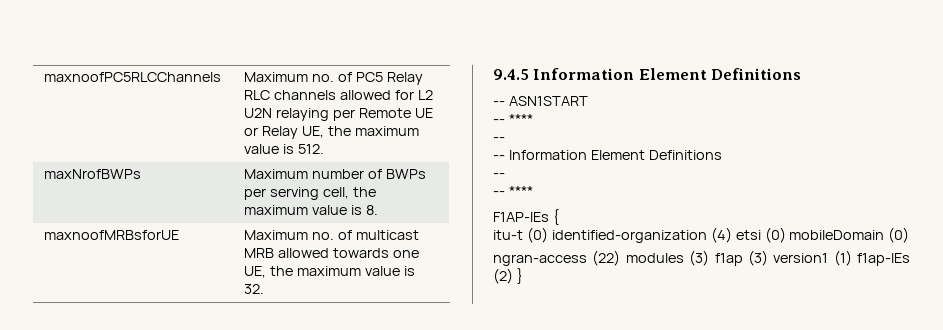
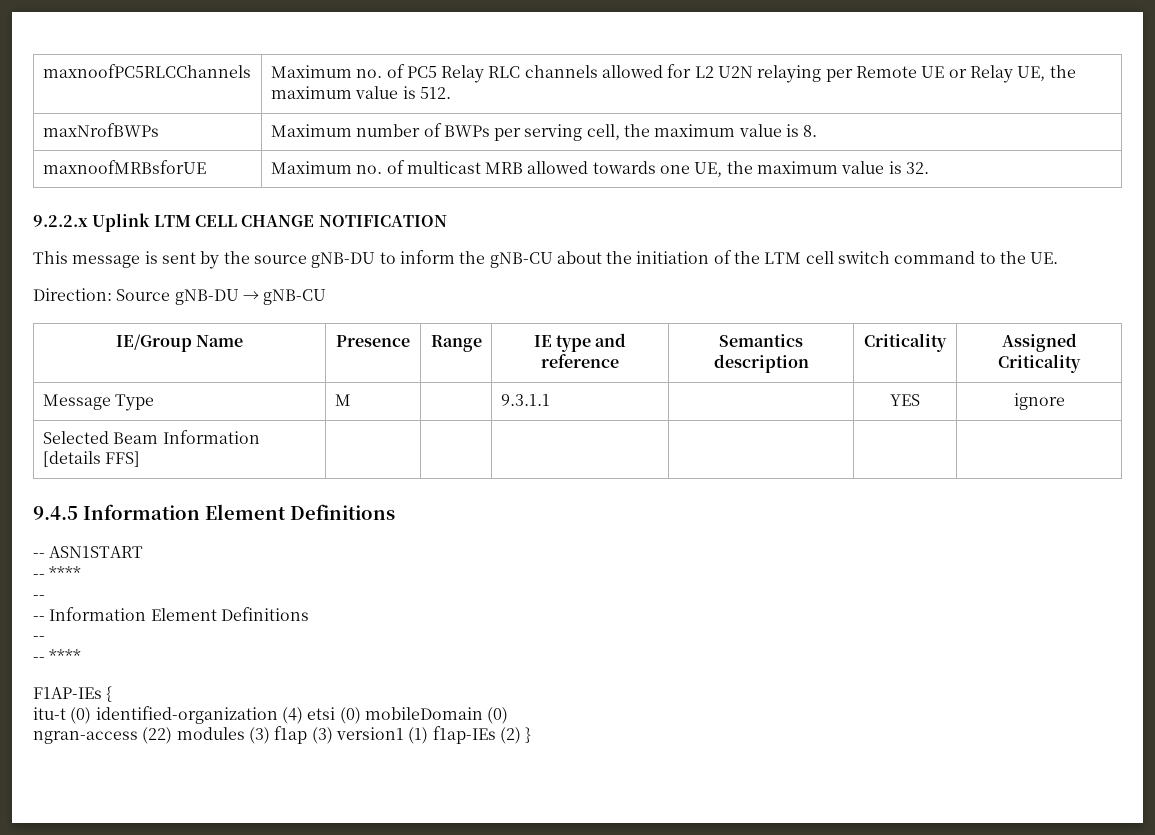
+ 9.2.2.x Uplink LTM CELL CHANGE NOTIFICATION
+ This message is sent by the source gNB-DU to inform the gNB-CU about the initiation of the LTM cell switch command to the UE.
+ Direction: Source gNB-DU → gNB-CU
+ IE/Group Name | Presence | Range | IE type and reference | Semantics description | Criticality | Assigned Criticality
+ Message Type | M | | 9.3.1.1 | | YES | ignore
+ Selected Beam Information [details FFS] | | | | | |

